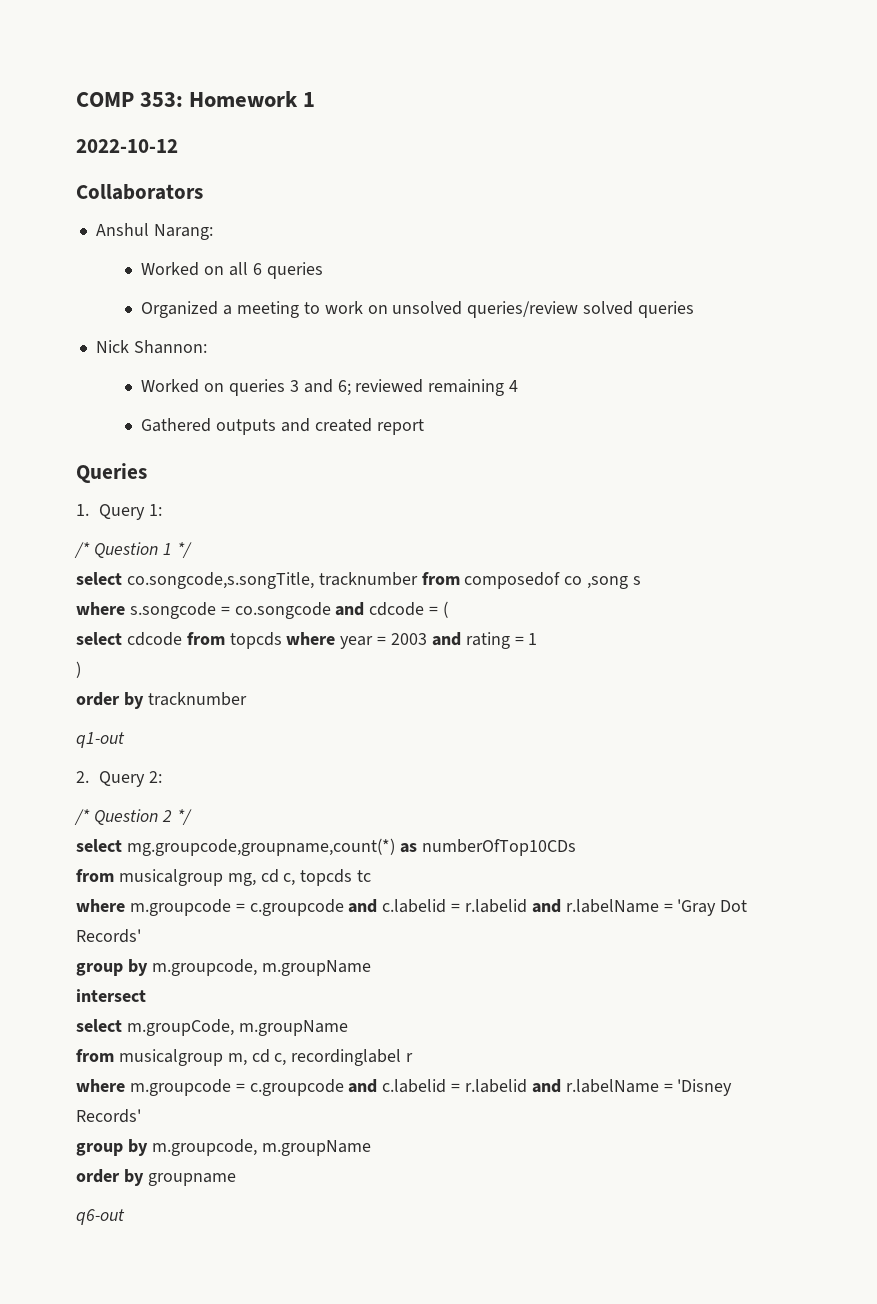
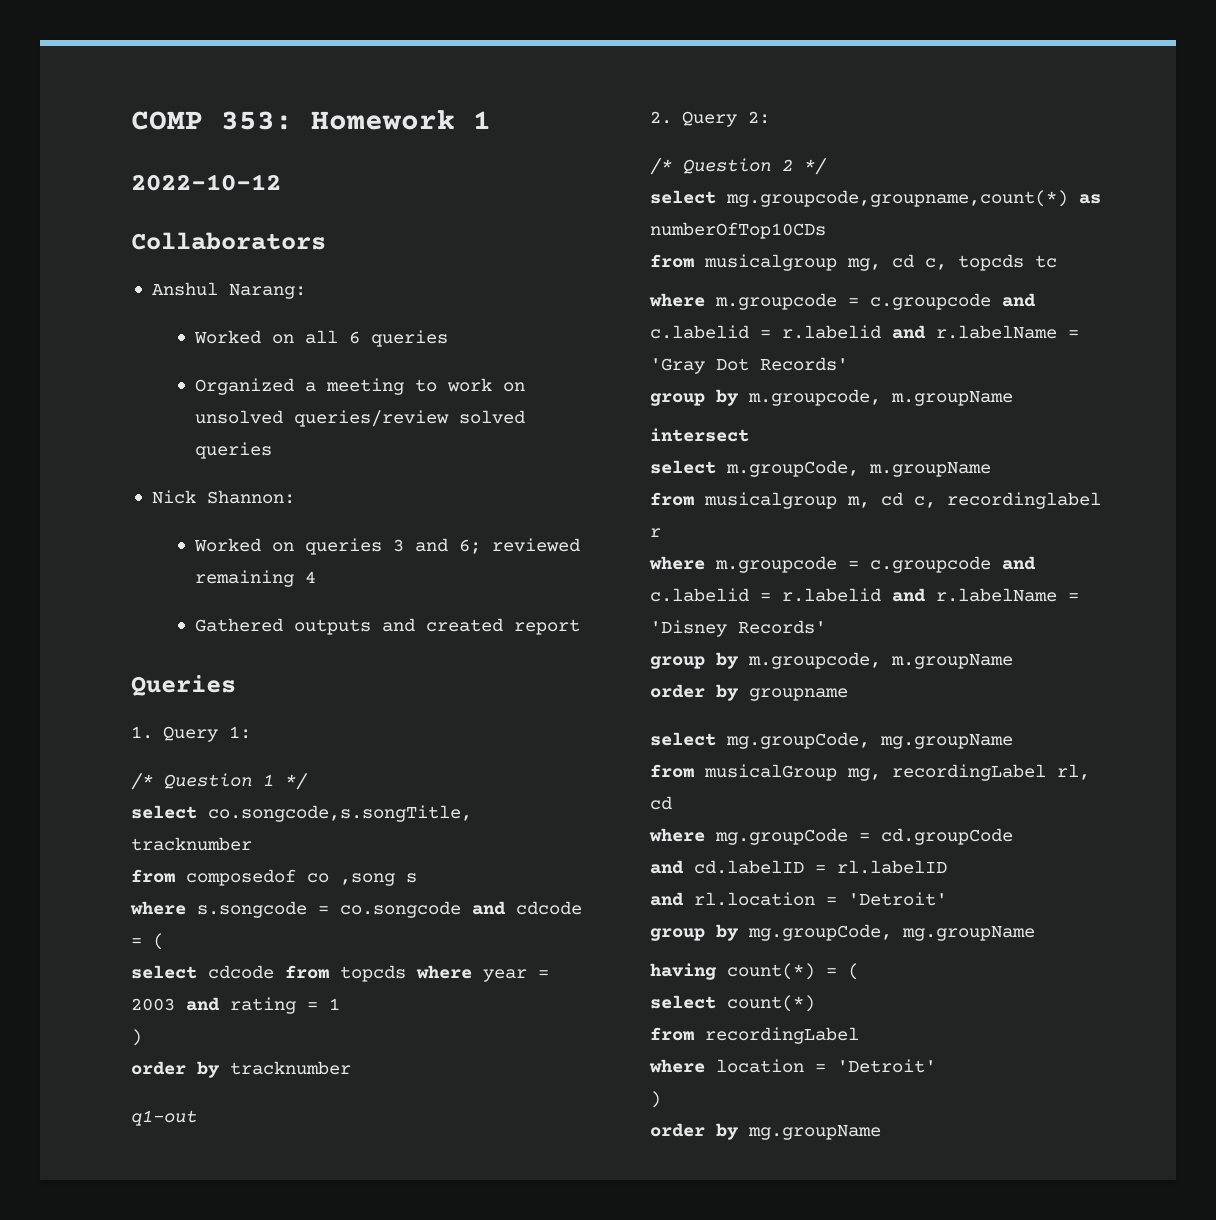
- select co.songcode,s.songTitle, tracknumber from composedof co ,song s
+ select co.songcode,s.songTitle, tracknumber
+ from composedof co ,song s
- q6-out
+ select mg.groupCode, mg.groupName
+ from musicalGroup mg, recordingLabel rl, cd
+ where mg.groupCode = cd.groupCode
+ and cd.labelID = rl.labelID
+ and rl.location = 'Detroit'
+ group by mg.groupCode, mg.groupName
+ having count(*) = (
+ select count(*)
+ from recordingLabel
+ where location = 'Detroit'
+ )
+ order by mg.groupName

